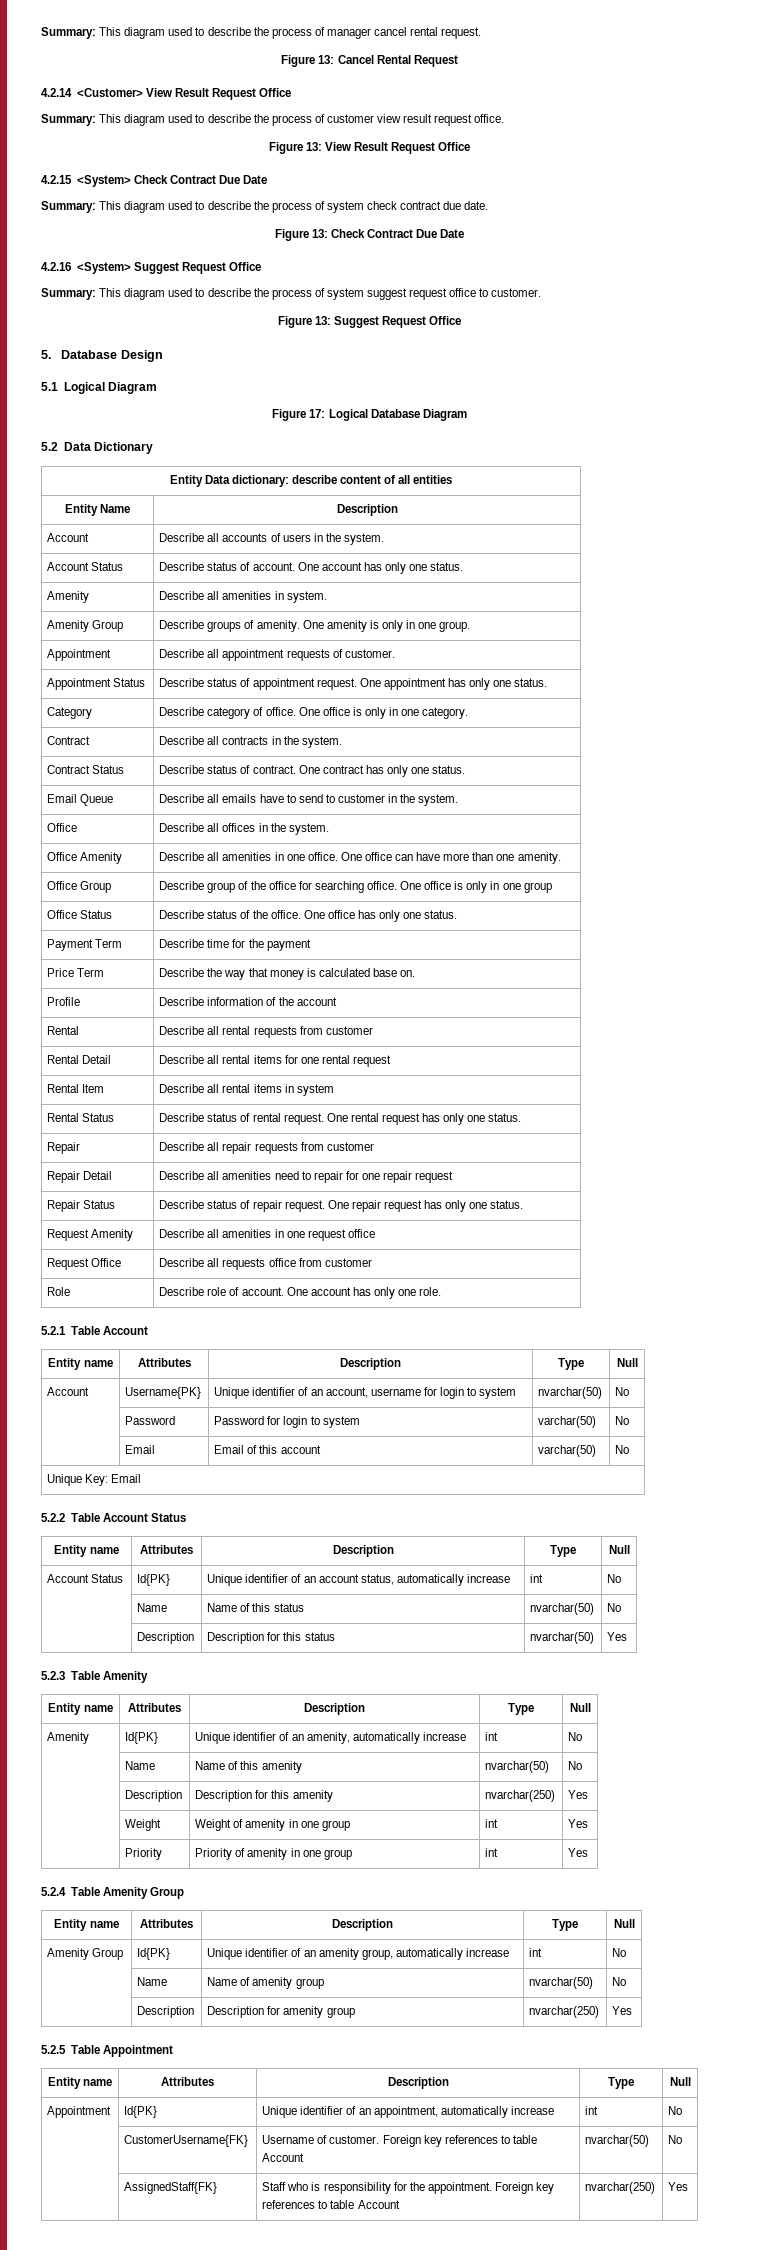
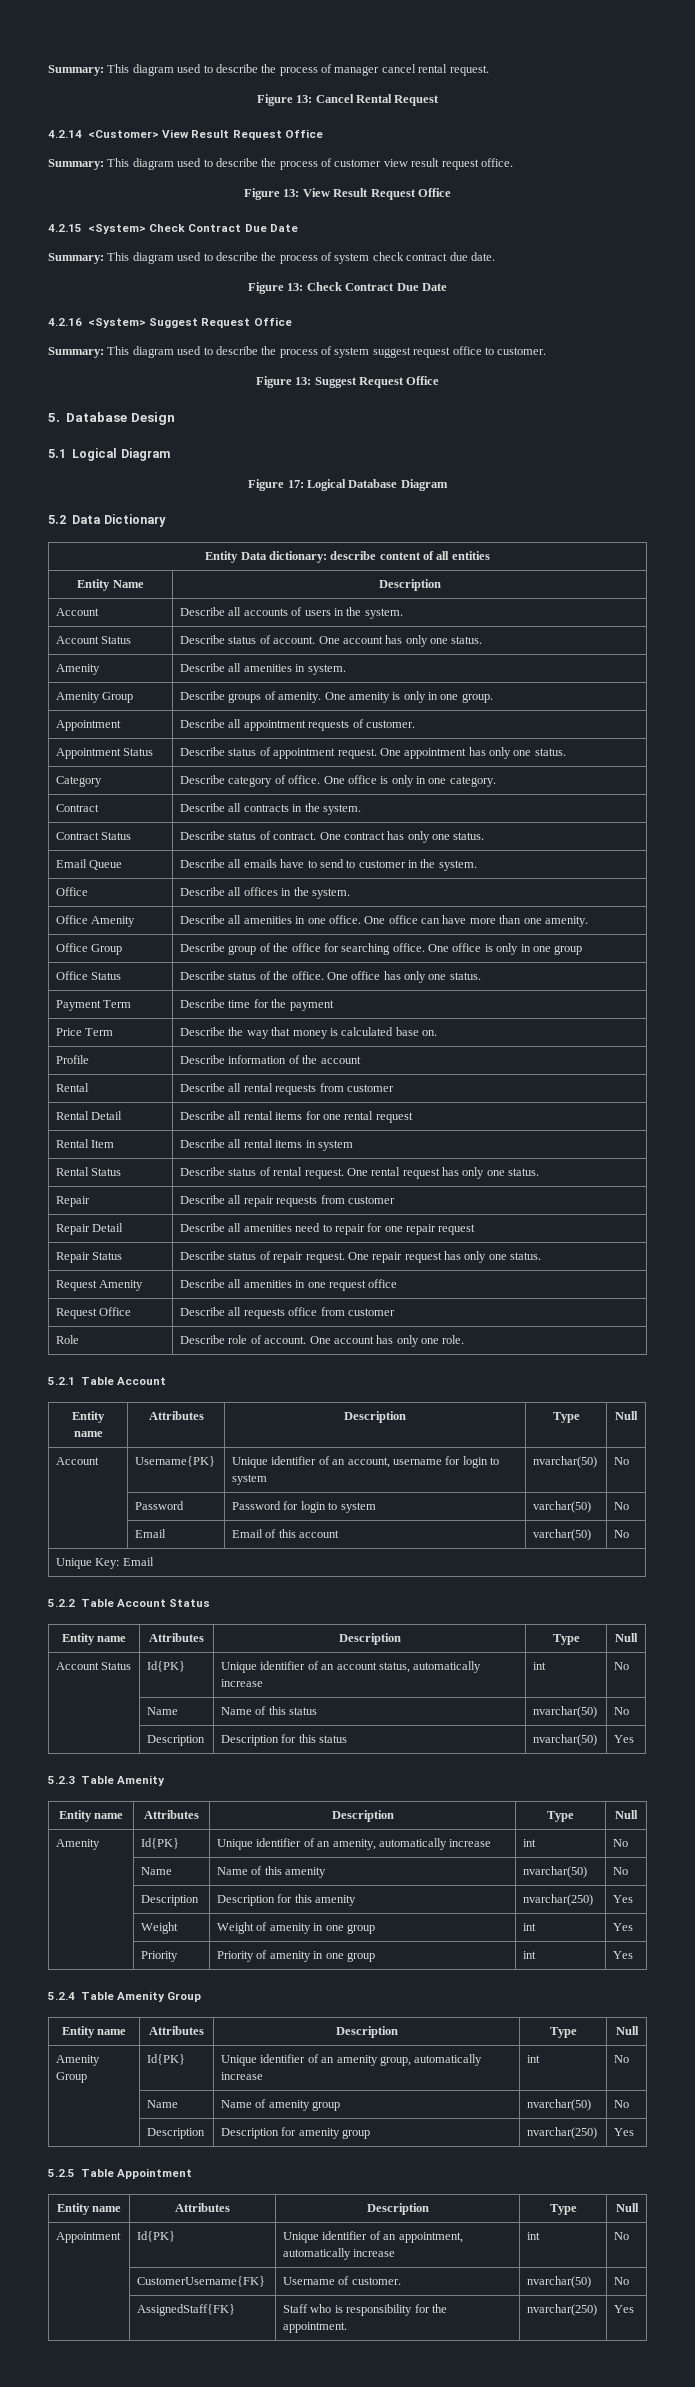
- | CustomerUsername{FK} | Username of customer. Foreign key references to table Account | nvarchar(50) | No
+ | CustomerUsername{FK} | Username of customer. | nvarchar(50) | No
- | AssignedStaff{FK} | Staff who is responsibility for the appointment. Foreign key references to table Account | nvarchar(250) | Yes
+ | AssignedStaff{FK} | Staff who is responsibility for the appointment. | nvarchar(250) | Yes

